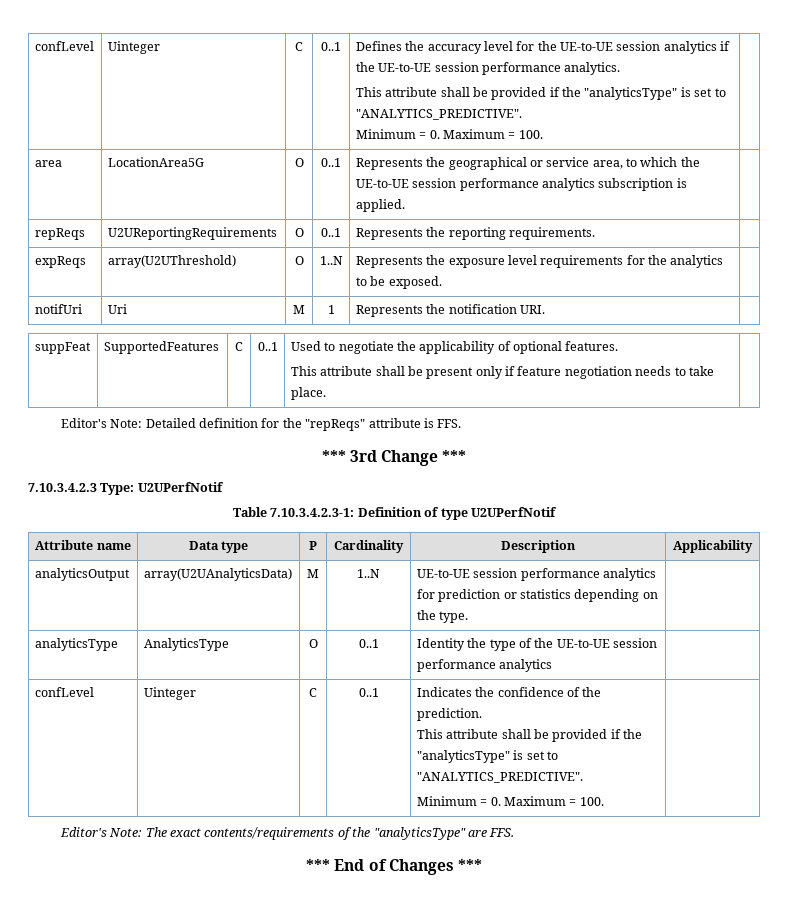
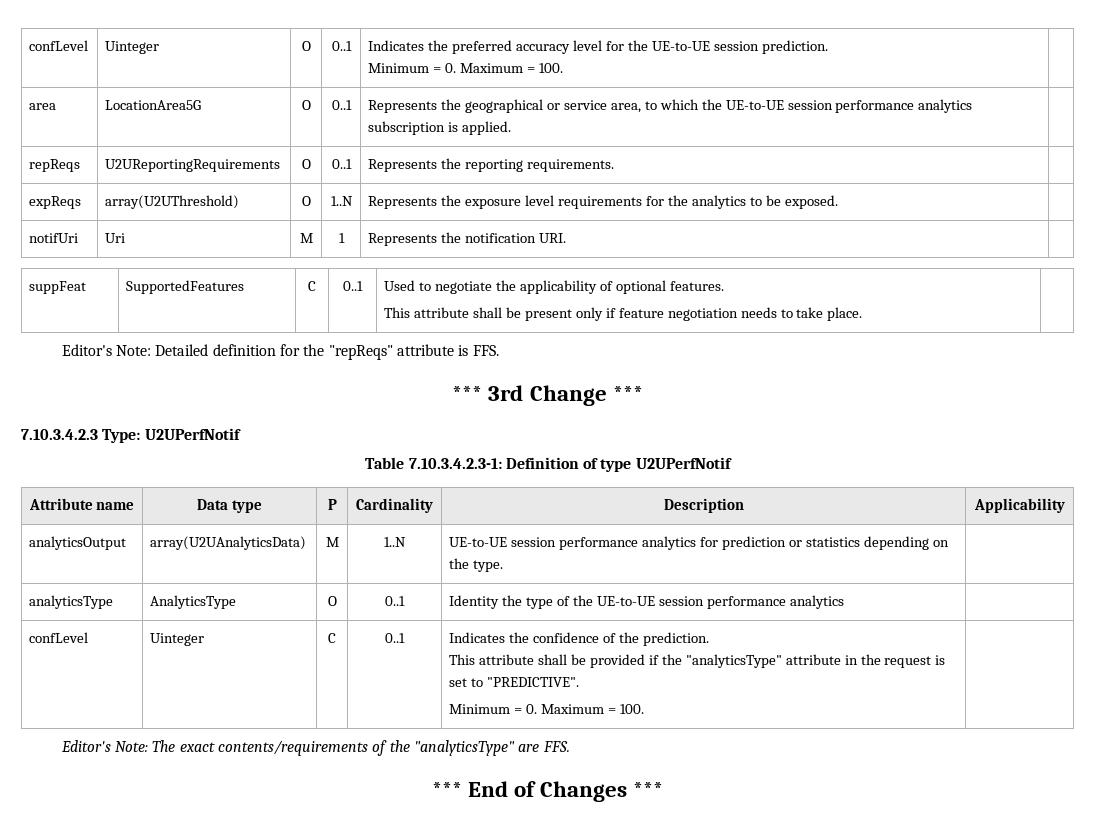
- confLevel | Uinteger | C | 0..1 | Defines the accuracy level for the UE-to-UE session analytics if the UE-to-UE session performance analytics.
- This attribute shall be provided if the "analyticsType" is set to "ANALYTICS_PREDICTIVE".
+ confLevel | Uinteger | O | 0..1 | Indicates the preferred accuracy level for the UE-to-UE session prediction.
  confLevel | Uinteger | C | 0..1 | Indicates the confidence of the prediction.
- This attribute shall be provided if the "analyticsType" is set to "ANALYTICS_PREDICTIVE".
+ This attribute shall be provided if the "analyticsType" attribute in the request is set to "PREDICTIVE".

